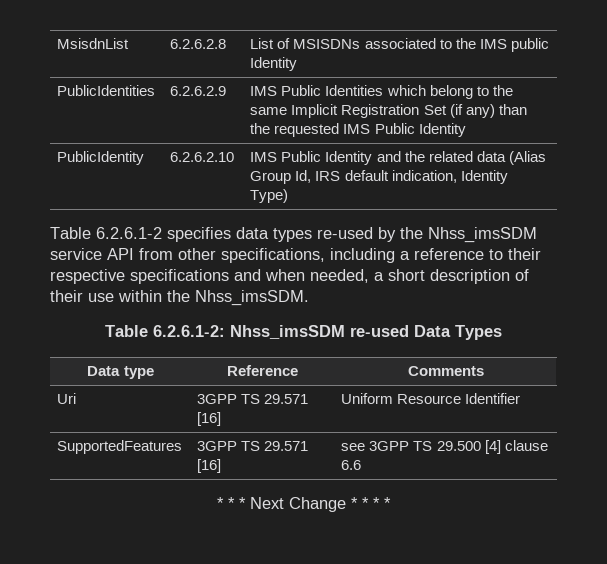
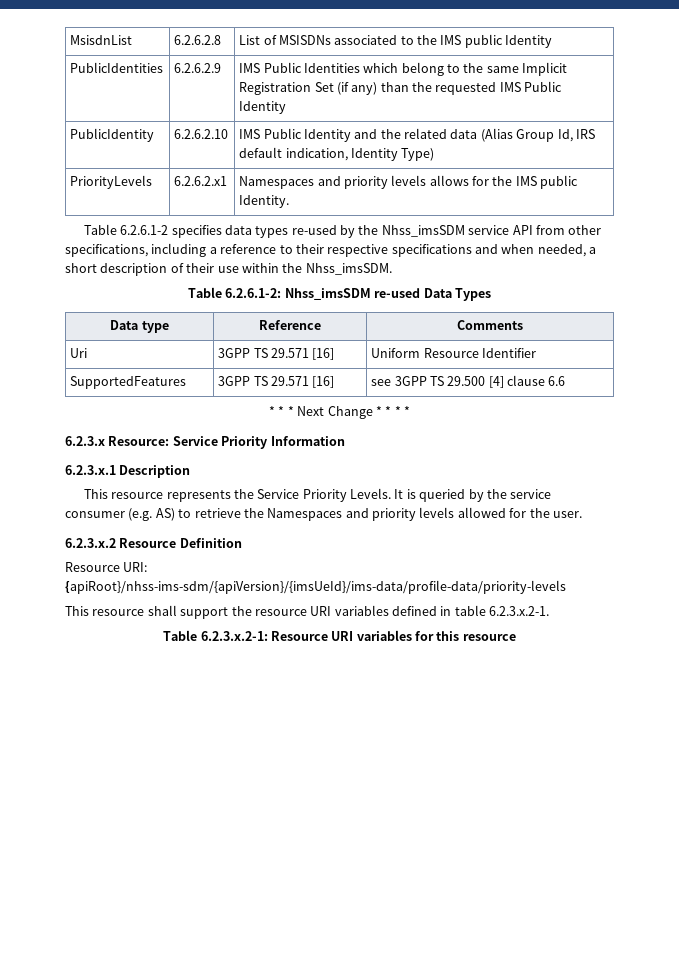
+ PriorityLevels | 6.2.6.2.x1 | Namespaces and priority levels allows for the IMS public Identity.
+ 6.2.3.x Resource: Service Priority Information
+ 6.2.3.x.1 Description
+ This resource represents the Service Priority Levels. It is queried by the service consumer (e.g. AS) to retrieve the Namespaces and priority levels allowed for the user.
+ 6.2.3.x.2 Resource Definition
+ Resource URI: {apiRoot}/nhss-ims-sdm/{apiVersion}/{imsUeId}/ims-data/profile-data/priority-levels
+ This resource shall support the resource URI variables defined in table 6.2.3.x.2-1.
+ Table 6.2.3.x.2-1: Resource URI variables for this resource

